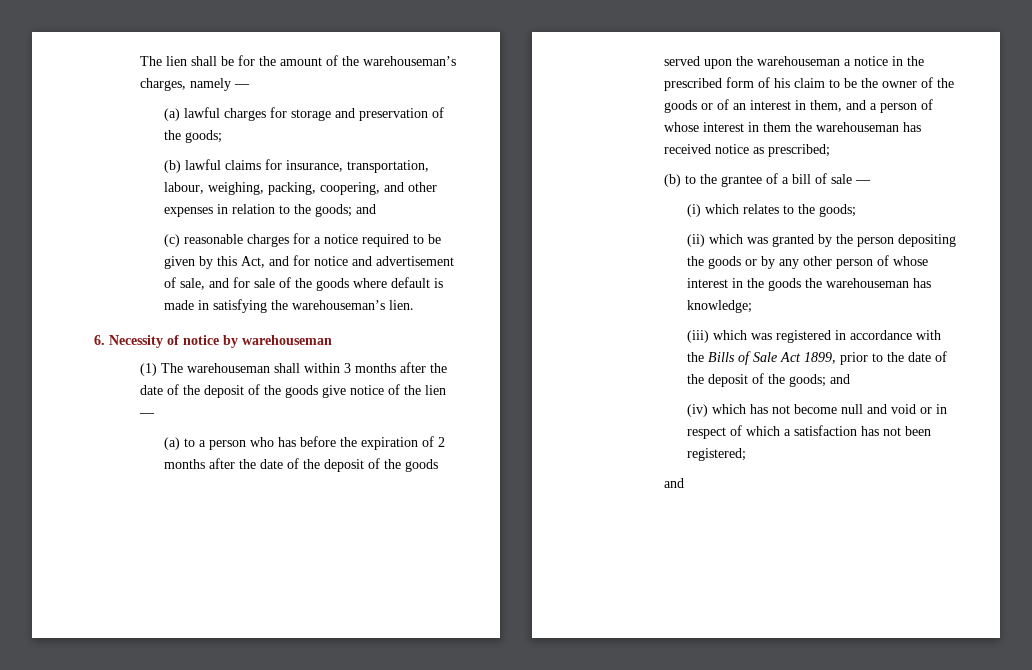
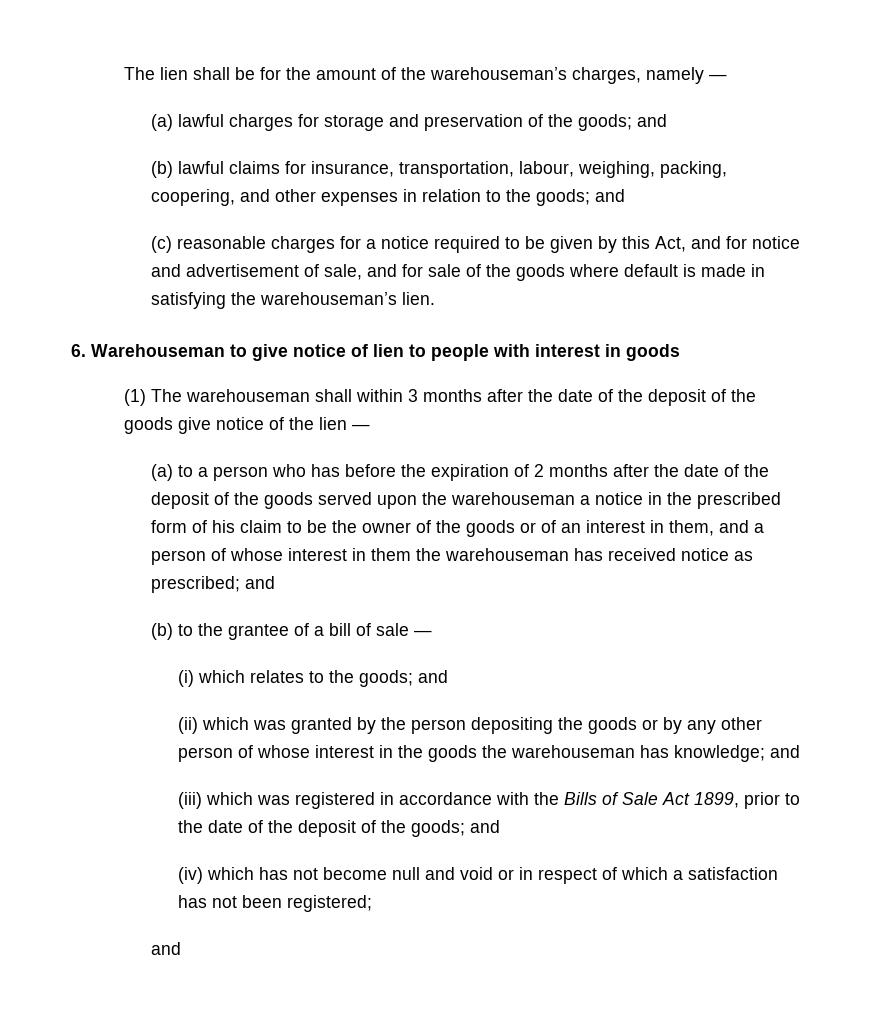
- (a) lawful charges for storage and preservation of the goods;
+ (a) lawful charges for storage and preservation of the goods; and
- 6. Necessity of notice by warehouseman
+ 6. Warehouseman to give notice of lien to people with interest in goods
- (a) to a person who has before the expiration of 2 months after the date of the deposit of the goods served upon the warehouseman a notice in the prescribed form of his claim to be the owner of the goods or of an interest in them, and a person of whose interest in them the warehouseman has received notice as prescribed;
+ (a) to a person who has before the expiration of 2 months after the date of the deposit of the goods served upon the warehouseman a notice in the prescribed form of his claim to be the owner of the goods or of an interest in them, and a person of whose interest in them the warehouseman has received notice as prescribed; and
- (i) which relates to the goods;
+ (i) which relates to the goods; and
- (ii) which was granted by the person depositing the goods or by any other person of whose interest in the goods the warehouseman has knowledge;
+ (ii) which was granted by the person depositing the goods or by any other person of whose interest in the goods the warehouseman has knowledge; and

